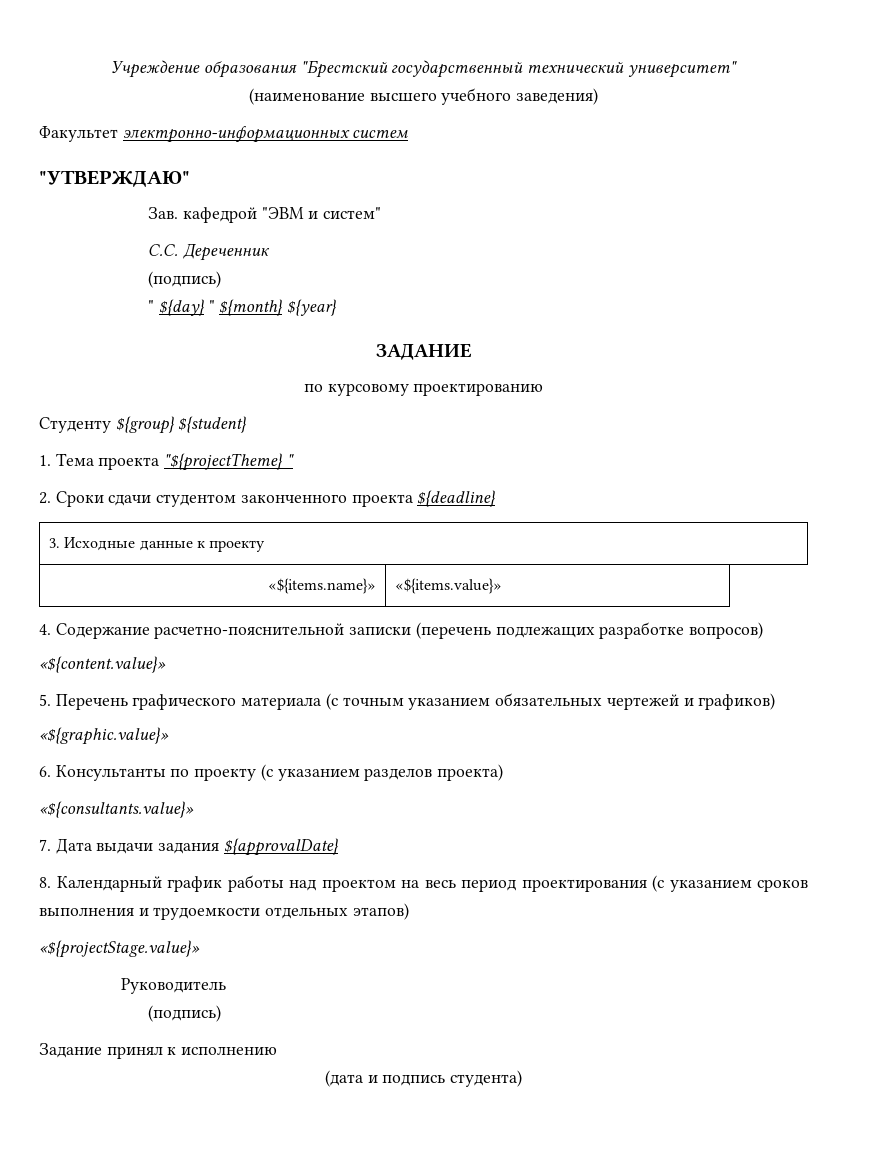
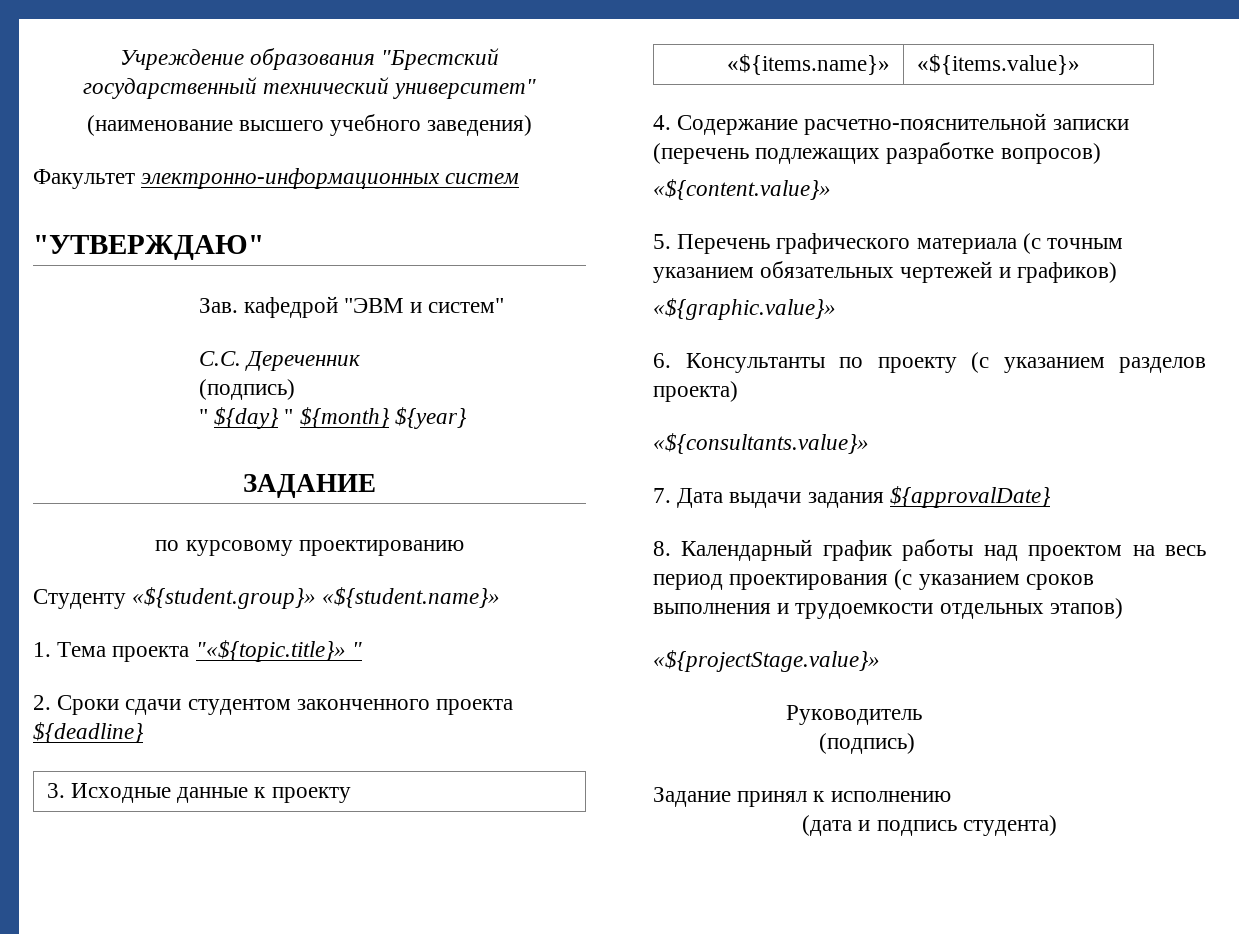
- Студенту ${group} ${student}
+ Студенту «${student.group}» «${student.name}»
- 1. Тема проекта "${projectTheme} "
+ 1. Тема проекта "«${topic.title}» "

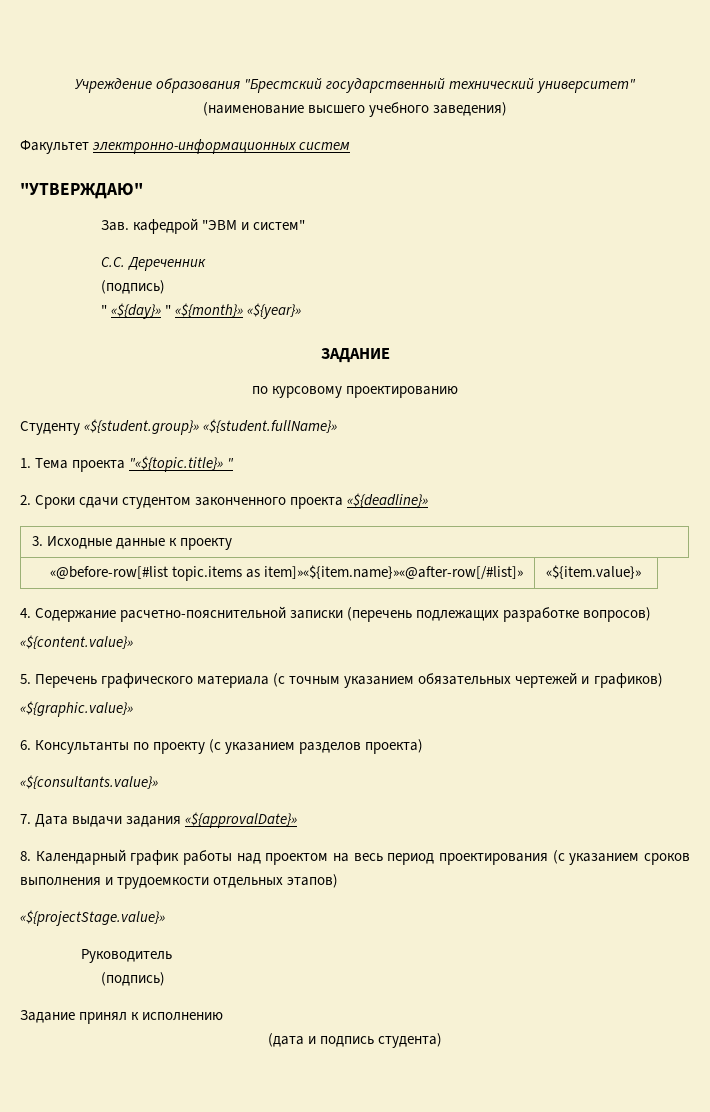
- " ${day} " ${month} ${year}
+ " «${day}» " «${month}» «${year}»
- Студенту «${student.group}» «${student.name}»
+ Студенту «${student.group}» «${student.fullName}»
- 2. Сроки сдачи студентом законченного проекта ${deadline}
+ 2. Сроки сдачи студентом законченного проекта «${deadline}»
- «${items.name}» | «${items.value}»
+ «@before-row[#list topic.items as item]»«${item.name}»«@after-row[/#list]» | «${item.value}»
- 7. Дата выдачи задания ${approvalDate}
+ 7. Дата выдачи задания «${approvalDate}»

